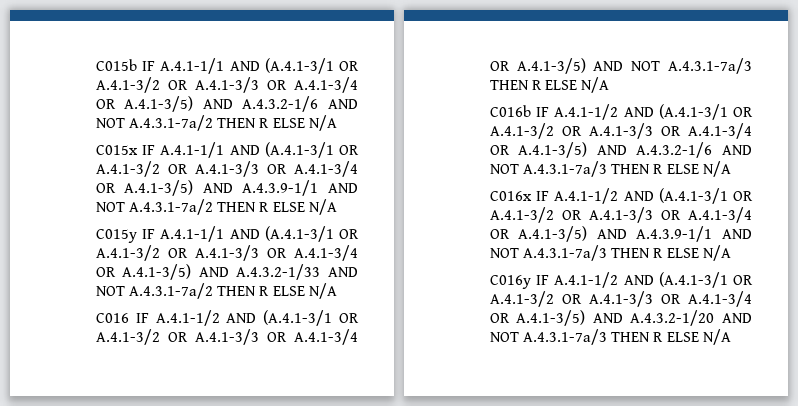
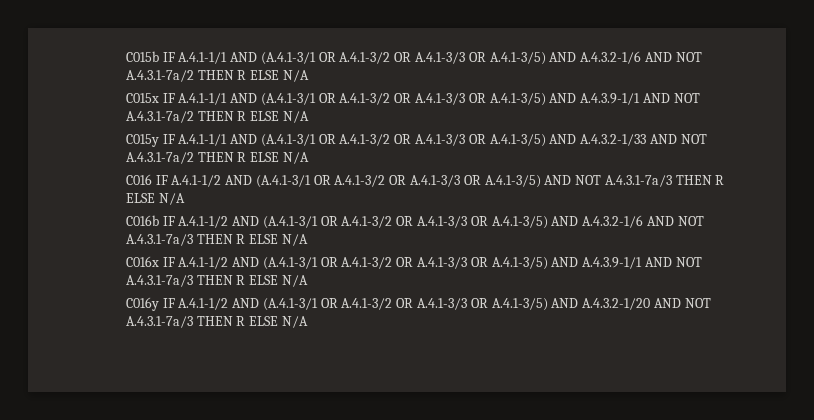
- C015b IF A.4.1-1/1 AND (A.4.1-3/1 OR A.4.1-3/2 OR A.4.1-3/3 OR A.4.1-3/4 OR A.4.1-3/5) AND A.4.3.2-1/6 AND NOT A.4.3.1-7a/2 THEN R ELSE N/A
+ C015b IF A.4.1-1/1 AND (A.4.1-3/1 OR A.4.1-3/2 OR A.4.1-3/3 OR A.4.1-3/5) AND A.4.3.2-1/6 AND NOT A.4.3.1-7a/2 THEN R ELSE N/A
- C015x IF A.4.1-1/1 AND (A.4.1-3/1 OR A.4.1-3/2 OR A.4.1-3/3 OR A.4.1-3/4 OR A.4.1-3/5) AND A.4.3.9-1/1 AND NOT A.4.3.1-7a/2 THEN R ELSE N/A
+ C015x IF A.4.1-1/1 AND (A.4.1-3/1 OR A.4.1-3/2 OR A.4.1-3/3 OR A.4.1-3/5) AND A.4.3.9-1/1 AND NOT A.4.3.1-7a/2 THEN R ELSE N/A
- C015y IF A.4.1-1/1 AND (A.4.1-3/1 OR A.4.1-3/2 OR A.4.1-3/3 OR A.4.1-3/4 OR A.4.1-3/5) AND A.4.3.2-1/33 AND NOT A.4.3.1-7a/2 THEN R ELSE N/A
+ C015y IF A.4.1-1/1 AND (A.4.1-3/1 OR A.4.1-3/2 OR A.4.1-3/3 OR A.4.1-3/5) AND A.4.3.2-1/33 AND NOT A.4.3.1-7a/2 THEN R ELSE N/A
- C016 IF A.4.1-1/2 AND (A.4.1-3/1 OR A.4.1-3/2 OR A.4.1-3/3 OR A.4.1-3/4 OR A.4.1-3/5) AND NOT A.4.3.1-7a/3 THEN R ELSE N/A
+ C016 IF A.4.1-1/2 AND (A.4.1-3/1 OR A.4.1-3/2 OR A.4.1-3/3 OR A.4.1-3/5) AND NOT A.4.3.1-7a/3 THEN R ELSE N/A
- C016b IF A.4.1-1/2 AND (A.4.1-3/1 OR A.4.1-3/2 OR A.4.1-3/3 OR A.4.1-3/4 OR A.4.1-3/5) AND A.4.3.2-1/6 AND NOT A.4.3.1-7a/3 THEN R ELSE N/A
+ C016b IF A.4.1-1/2 AND (A.4.1-3/1 OR A.4.1-3/2 OR A.4.1-3/3 OR A.4.1-3/5) AND A.4.3.2-1/6 AND NOT A.4.3.1-7a/3 THEN R ELSE N/A
- C016x IF A.4.1-1/2 AND (A.4.1-3/1 OR A.4.1-3/2 OR A.4.1-3/3 OR A.4.1-3/4 OR A.4.1-3/5) AND A.4.3.9-1/1 AND NOT A.4.3.1-7a/3 THEN R ELSE N/A
+ C016x IF A.4.1-1/2 AND (A.4.1-3/1 OR A.4.1-3/2 OR A.4.1-3/3 OR A.4.1-3/5) AND A.4.3.9-1/1 AND NOT A.4.3.1-7a/3 THEN R ELSE N/A
- C016y IF A.4.1-1/2 AND (A.4.1-3/1 OR A.4.1-3/2 OR A.4.1-3/3 OR A.4.1-3/4 OR A.4.1-3/5) AND A.4.3.2-1/20 AND NOT A.4.3.1-7a/3 THEN R ELSE N/A
+ C016y IF A.4.1-1/2 AND (A.4.1-3/1 OR A.4.1-3/2 OR A.4.1-3/3 OR A.4.1-3/5) AND A.4.3.2-1/20 AND NOT A.4.3.1-7a/3 THEN R ELSE N/A

